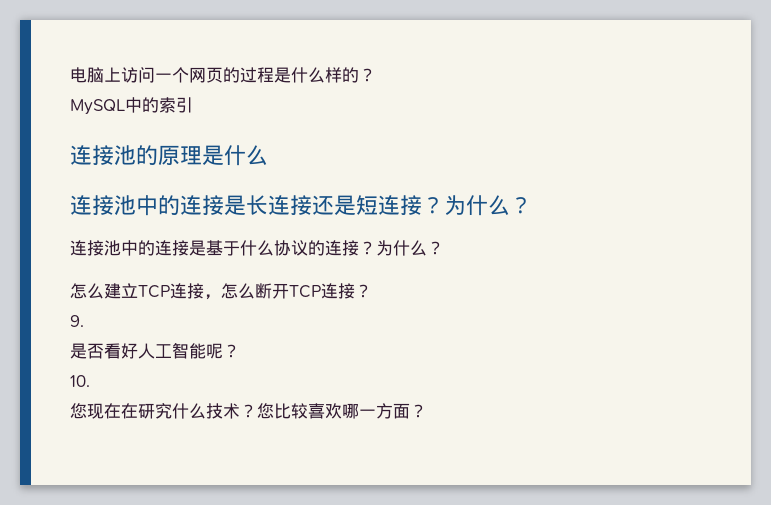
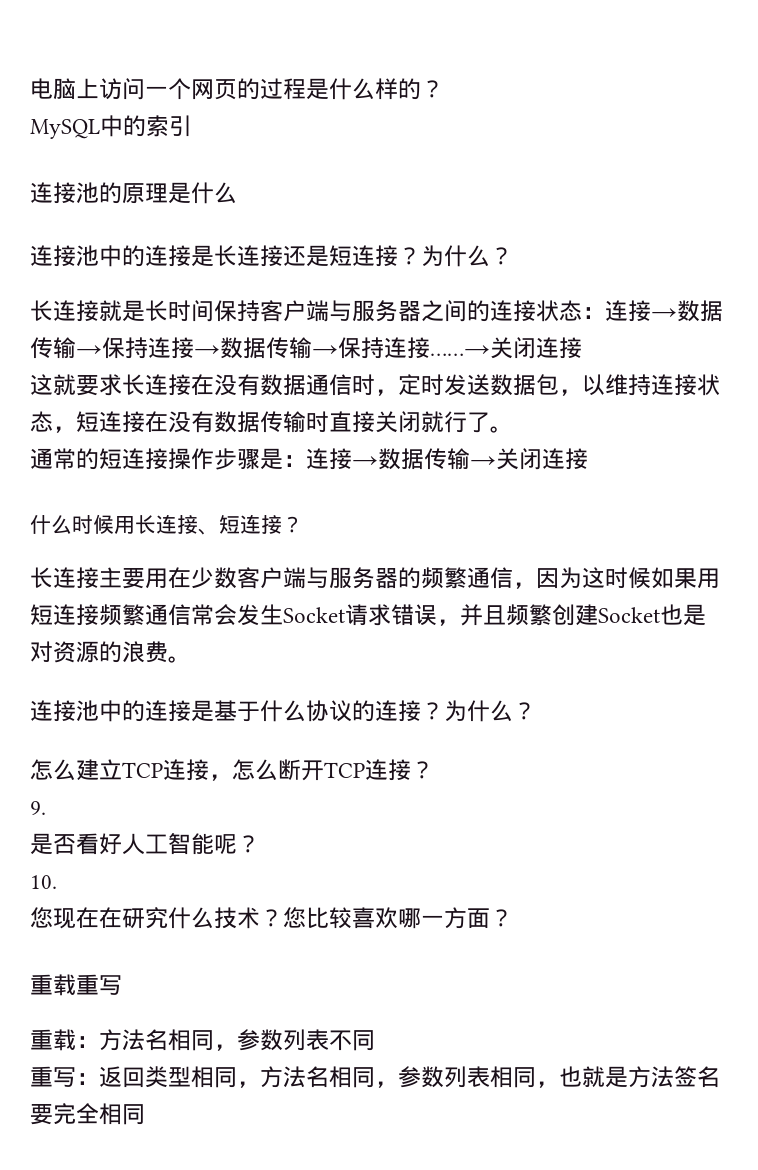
+ 长连接就是长时间保持客户端与服务器之间的连接状态：连接→数据传输→保持连接→数据传输→保持连接……→关闭连接
+ 这就要求长连接在没有数据通信时，定时发送数据包，以维持连接状态，短连接在没有数据传输时直接关闭就行了。
+ 通常的短连接操作步骤是：连接→数据传输→关闭连接
+ 什么时候用长连接、短连接？
+ 长连接主要用在少数客户端与服务器的频繁通信，因为这时候如果用短连接频繁通信常会发生Socket请求错误，并且频繁创建Socket也是对资源的浪费。
+ 重载重写
+ 重载：方法名相同，参数列表不同
+ 重写：返回类型相同，方法名相同，参数列表相同，也就是方法签名要完全相同

